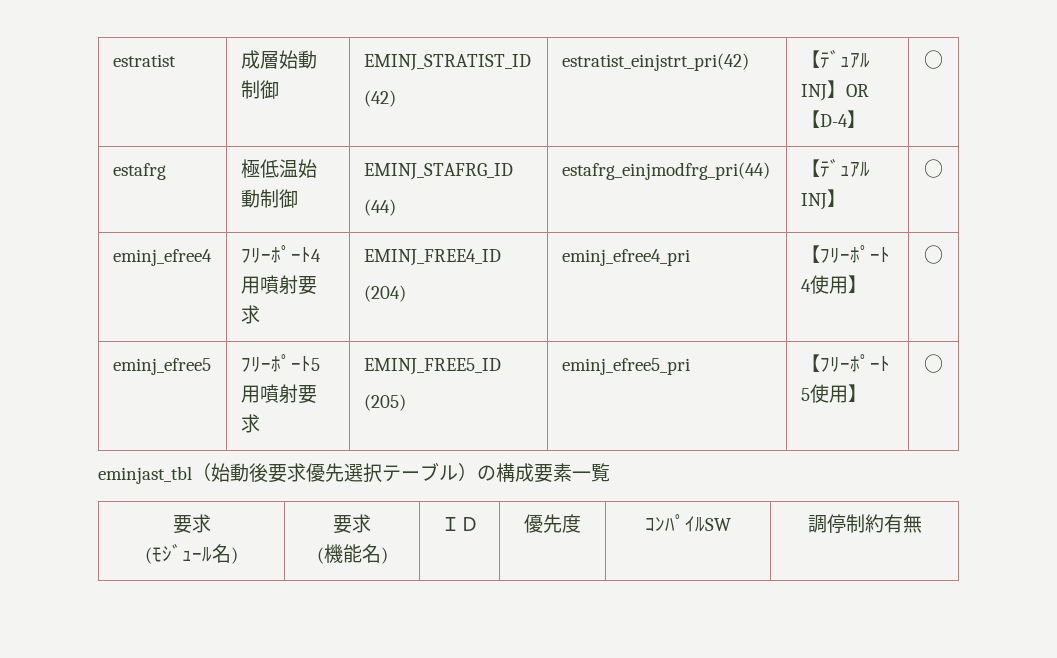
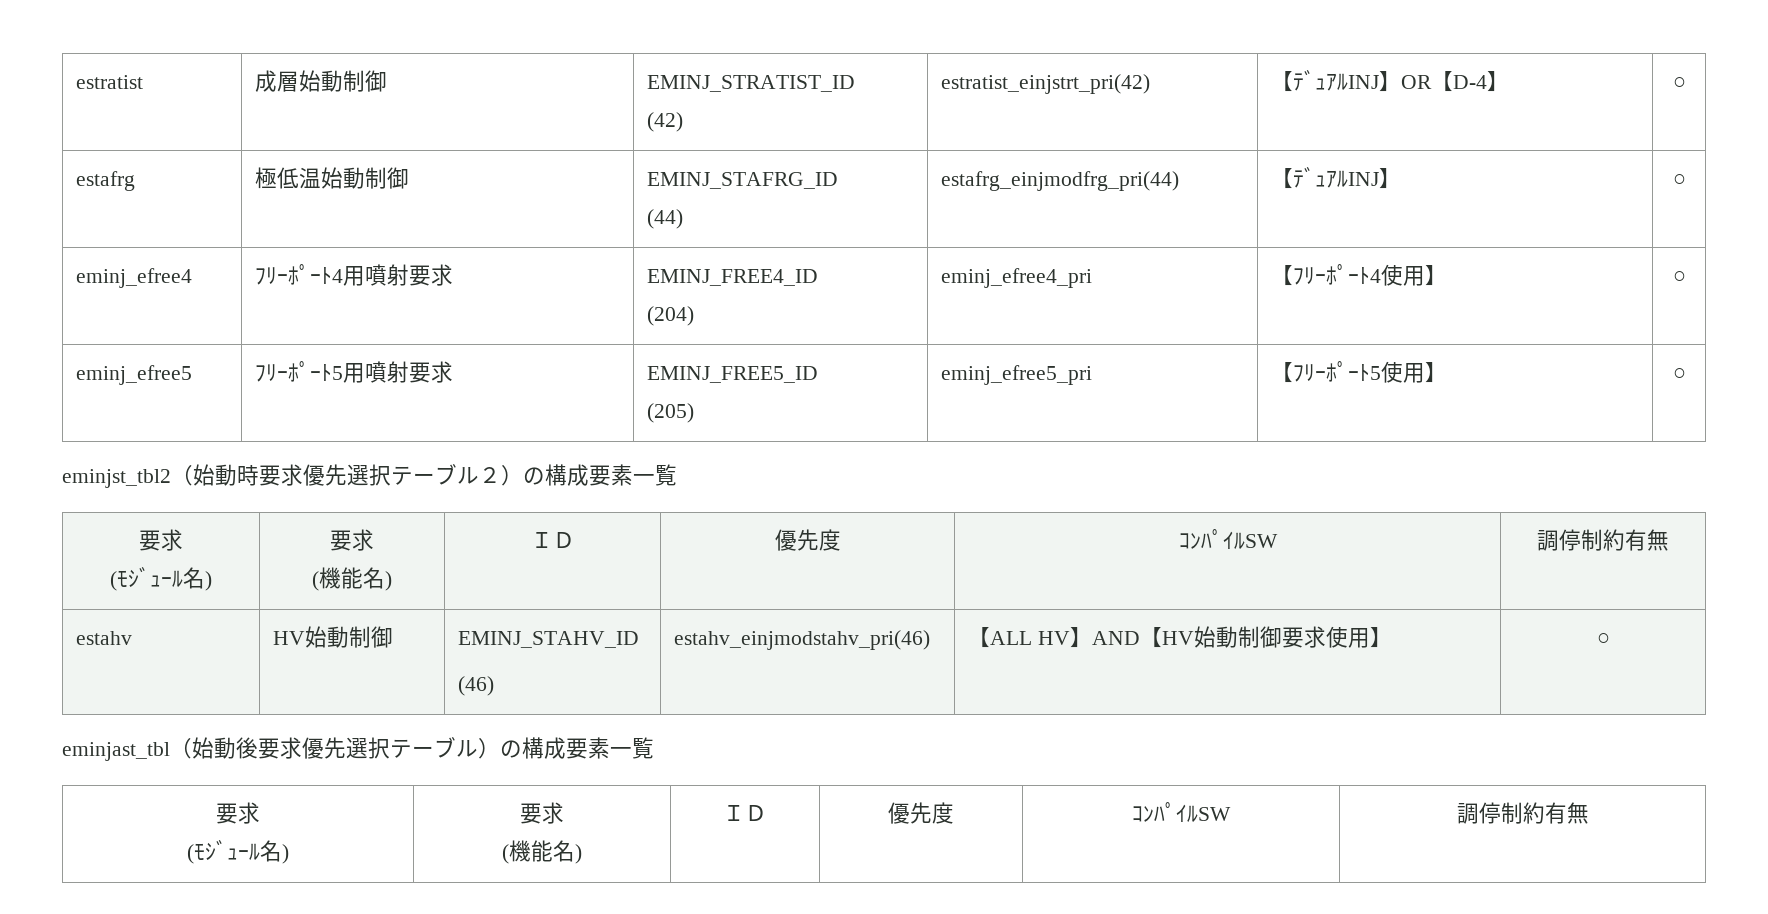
+ eminjst_tbl2（始動時要求優先選択テーブル２）の構成要素一覧
+ 要求
+ (ﾓｼﾞｭｰﾙ名) | 要求
+ (機能名) | ＩＤ | 優先度 | ｺﾝﾊﾟｲﾙSW | 調停制約有無
+ estahv | HV始動制御 | EMINJ_STAHV_ID
+ (46) | estahv_einjmodstahv_pri(46) | 【ALL HV】AND【HV始動制御要求使用】 | ○

